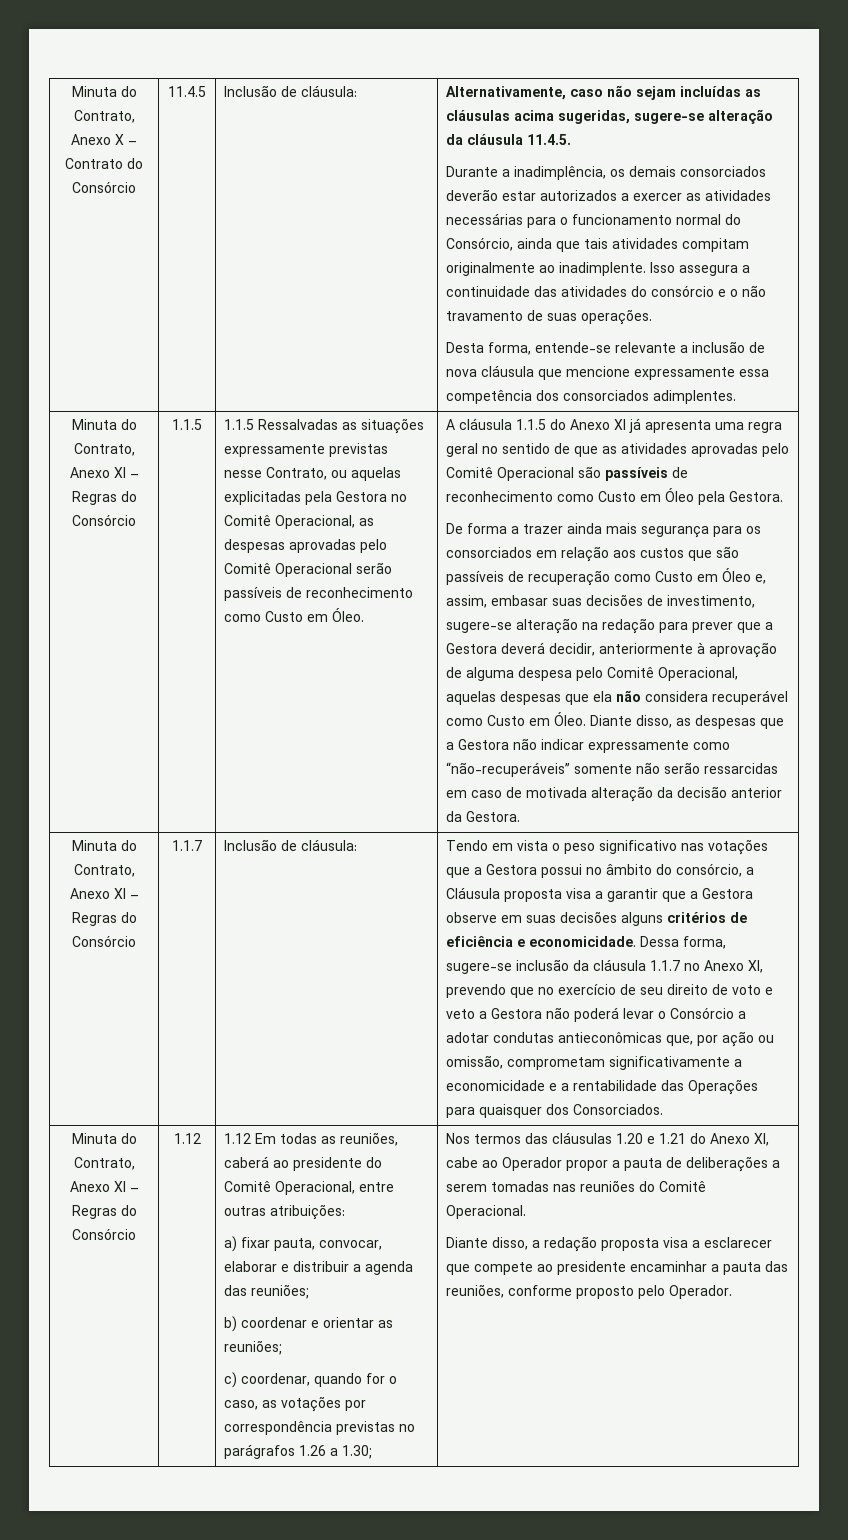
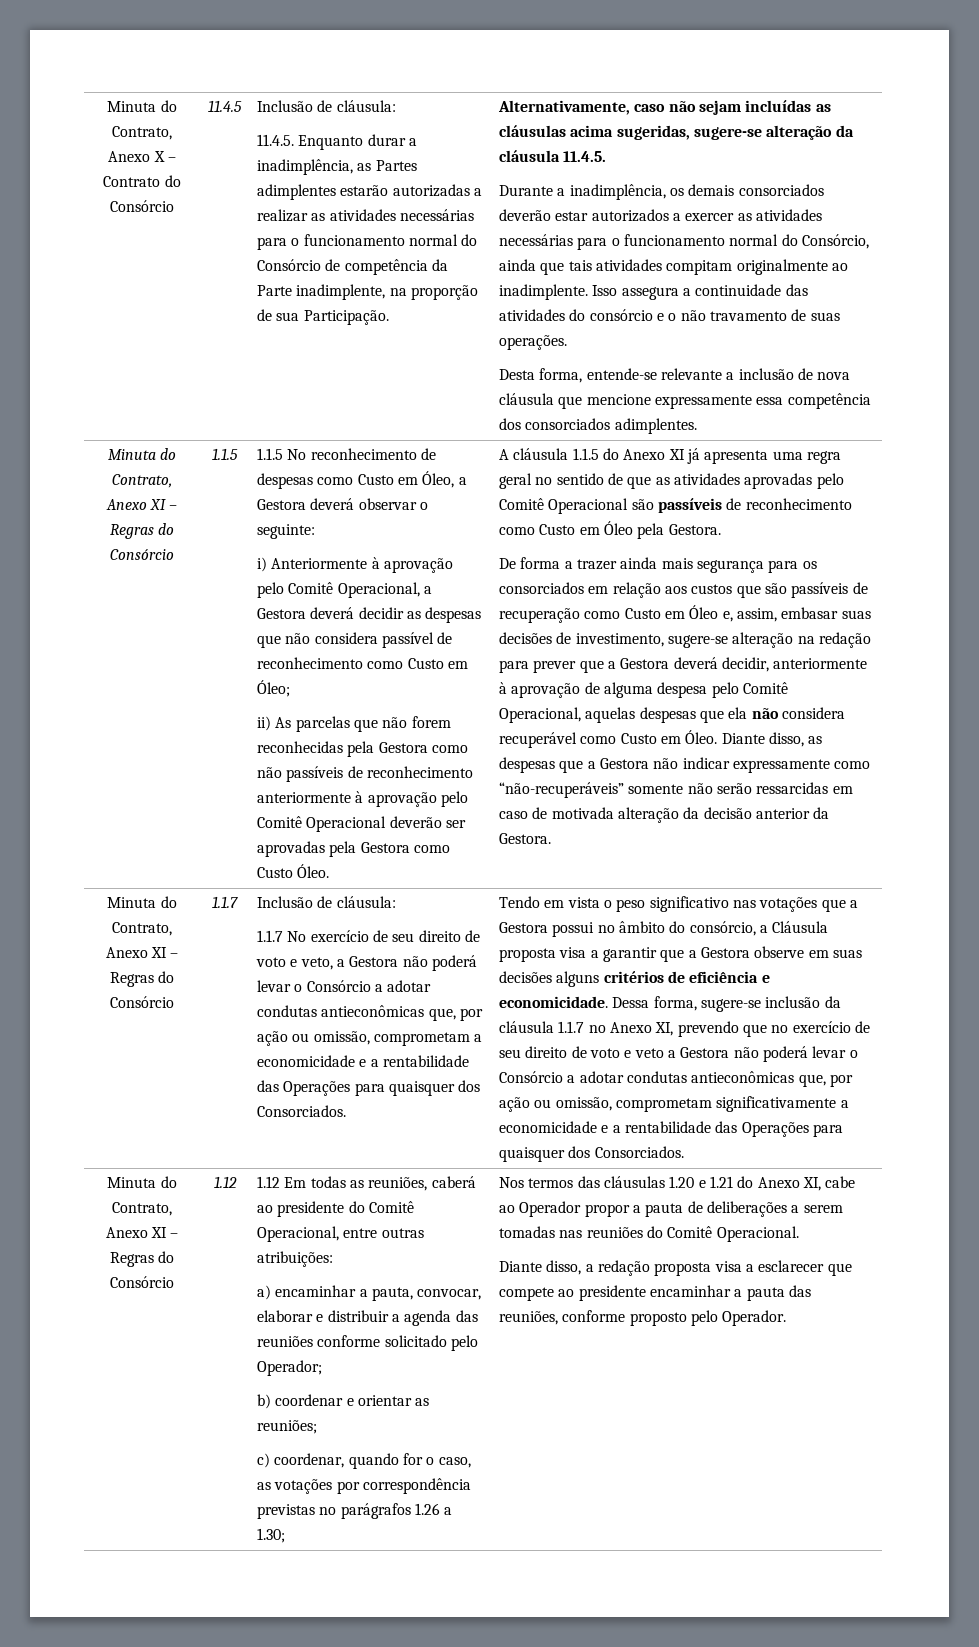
+ 11.4.5. Enquanto durar a inadimplência, as Partes adimplentes estarão autorizadas a realizar as atividades necessárias para o funcionamento normal do Consórcio de competência da Parte inadimplente, na proporção de sua Participação.
- 1.1.5 Ressalvadas as situações expressamente previstas nesse Contrato, ou aquelas explicitadas pela Gestora no Comitê Operacional, as despesas aprovadas pelo Comitê Operacional serão passíveis de reconhecimento como Custo em Óleo.
+ 1.1.5 No reconhecimento de despesas como Custo em Óleo, a Gestora deverá observar o seguinte:
+ i) Anteriormente à aprovação pelo Comitê Operacional, a Gestora deverá decidir as despesas que não considera passível de reconhecimento como Custo em Óleo;
+ ii) As parcelas que não forem reconhecidas pela Gestora como não passíveis de reconhecimento anteriormente à aprovação pelo Comitê Operacional deverão ser aprovadas pela Gestora como Custo Óleo.
+ 1.1.7 No exercício de seu direito de voto e veto, a Gestora não poderá levar o Consórcio a adotar condutas antieconômicas que, por ação ou omissão, comprometam a economicidade e a rentabilidade das Operações para quaisquer dos Consorciados.
- a) fixar pauta, convocar, elaborar e distribuir a agenda das reuniões;
+ a) encaminhar a pauta, convocar, elaborar e distribuir a agenda das reuniões conforme solicitado pelo Operador;

